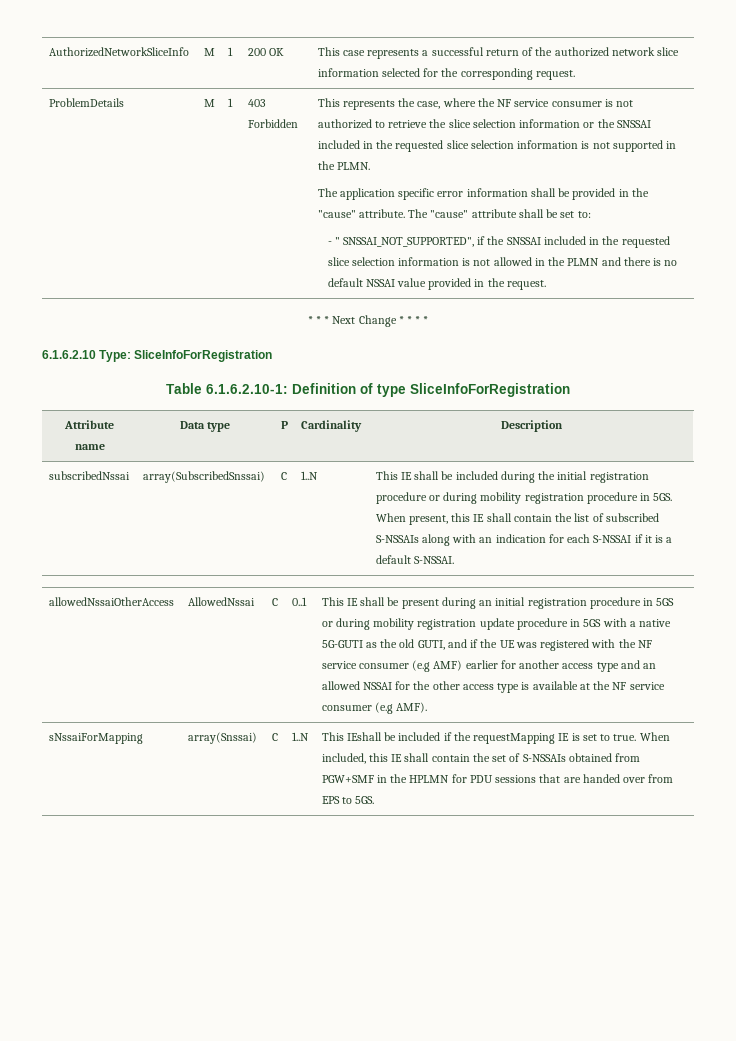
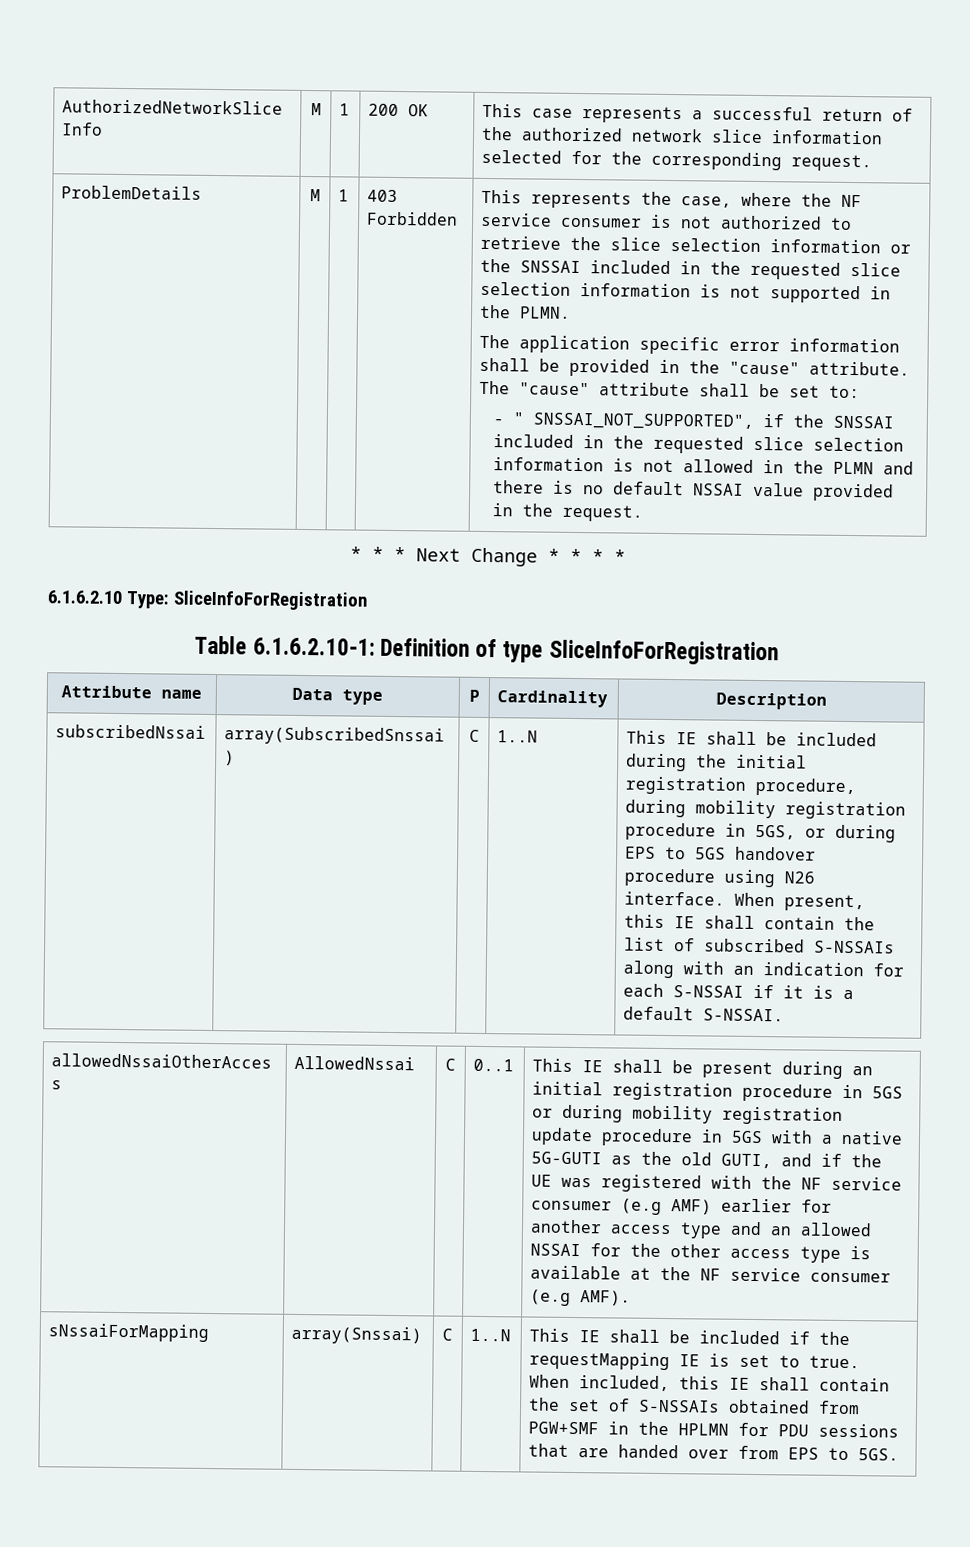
- This IE shall be included during the initial registration procedure or during mobility registration procedure in 5GS.
+ This IE shall be included during the initial registration procedure, during mobility registration procedure in 5GS, or during EPS to 5GS handover procedure using N26 interface.
- This IEshall be included if the requestMapping IE is set to true.
+ This IE shall be included if the requestMapping IE is set to true.

